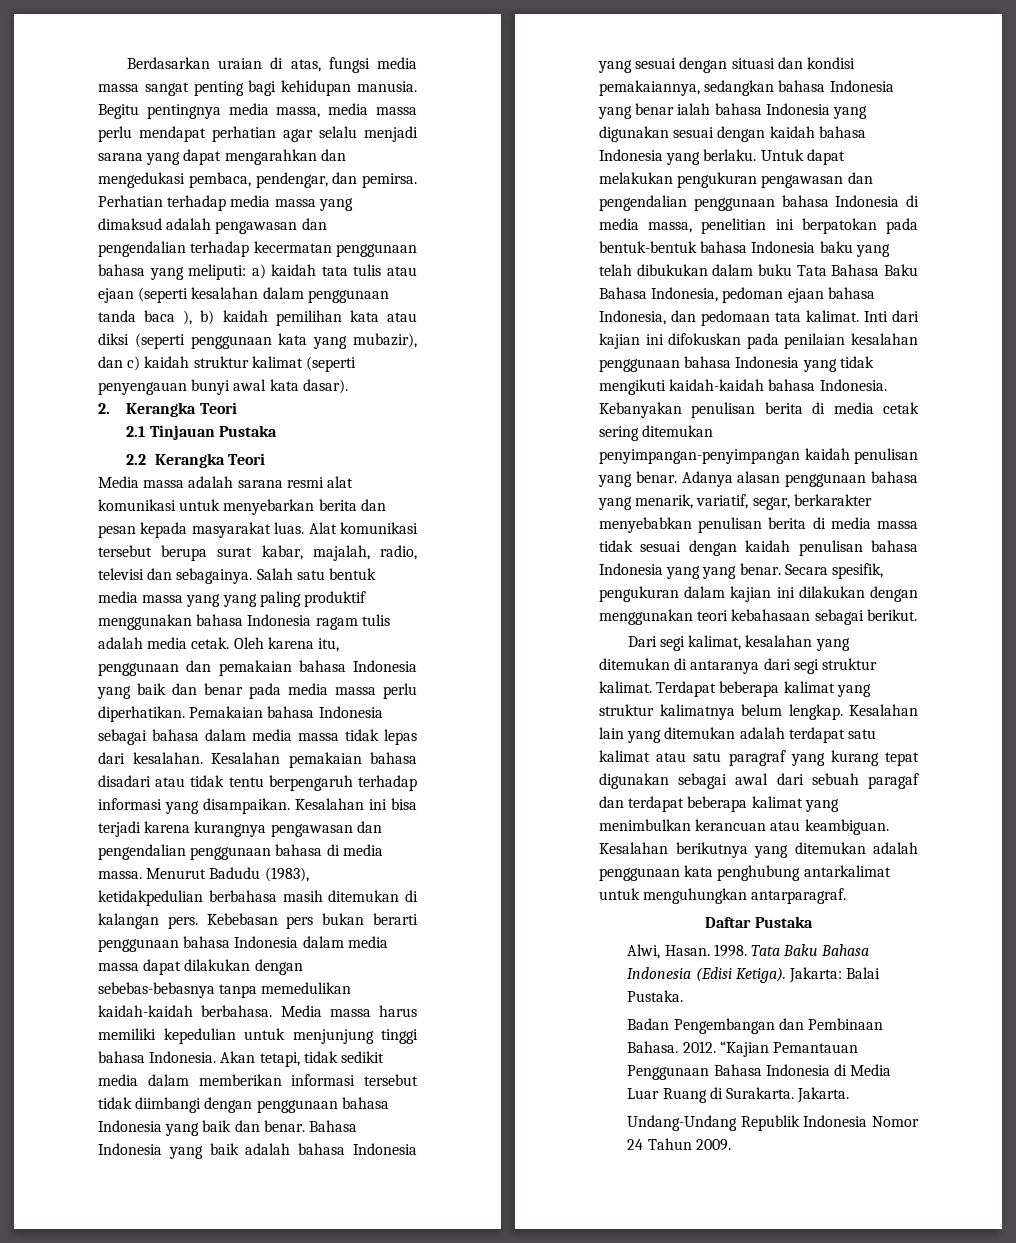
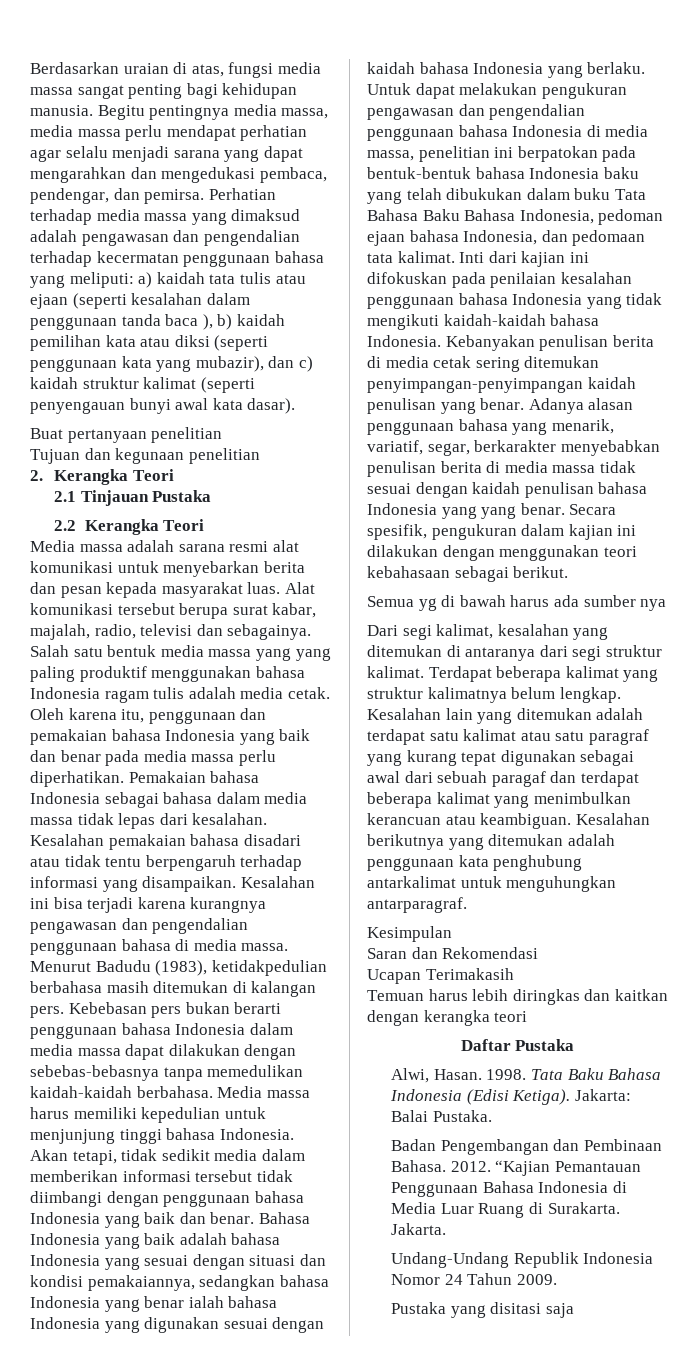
+ Buat pertanyaan penelitian
+ Tujuan dan kegunaan penelitian
+ Semua yg di bawah harus ada sumber nya
+ Kesimpulan
+ Saran dan Rekomendasi
+ Ucapan Terimakasih
+ Temuan harus lebih diringkas dan kaitkan dengan kerangka teori
+ Pustaka yang disitasi saja

